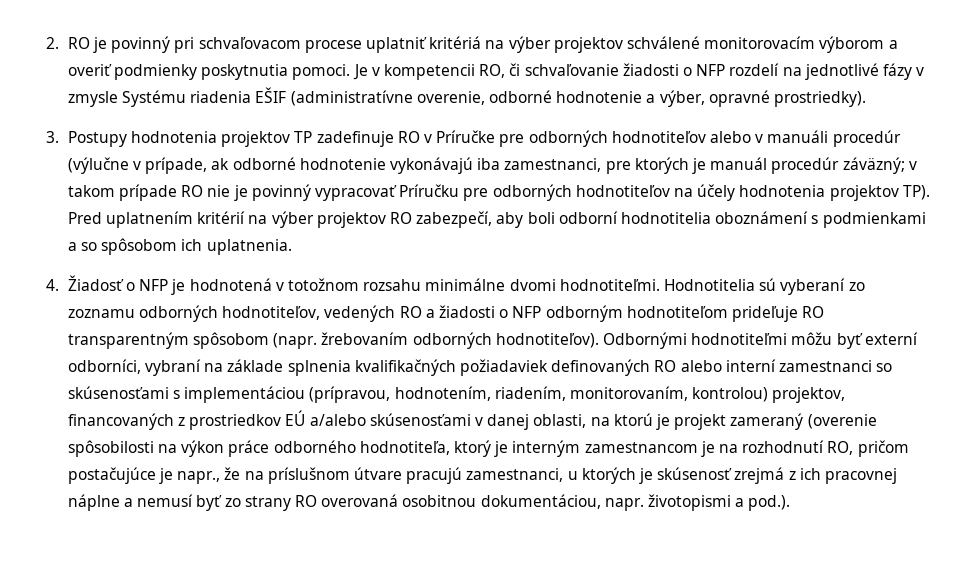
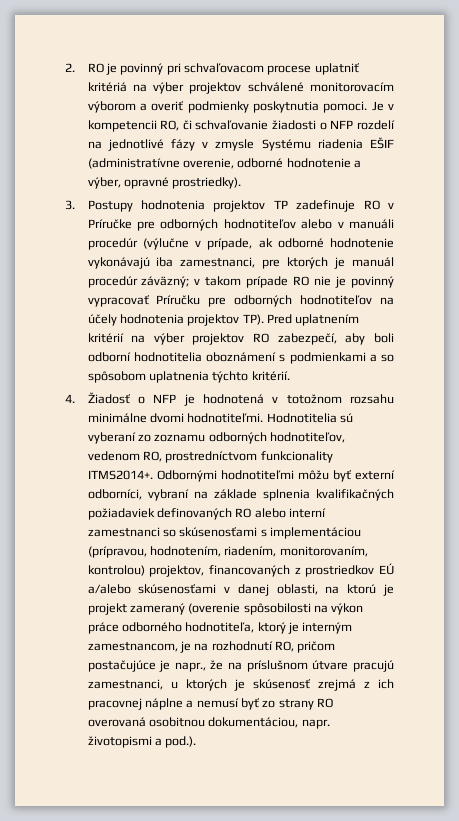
- v takom prípade RO nie je povinný vypracovať Príručku pre odborných hodnotiteľov na účely hodnotenia projektov TP). Pred uplatnením kritérií na výber projektov RO zabezpečí, aby boli odborní hodnotitelia oboznámení s podmienkami a so spôsobom ich uplatnenia.
+ v takom prípade RO nie je povinný vypracovať Príručku pre odborných hodnotiteľov na účely hodnotenia projektov TP). Pred uplatnením kritérií na výber projektov RO zabezpečí, aby boli odborní hodnotitelia oboznámení s podmienkami a so spôsobom uplatnenia týchto kritérií.
- Hodnotitelia sú vyberaní zo zoznamu odborných hodnotiteľov, vedených RO a žiadosti o NFP odborným hodnotiteľom prideľuje RO transparentným spôsobom (napr. žrebovaním odborných hodnotiteľov).
+ Hodnotitelia sú vyberaní zo zoznamu odborných hodnotiteľov, vedenom RO, prostredníctvom funkcionality ITMS2014+.
- Odbornými hodnotiteľmi môžu byť externí odborníci, vybraní na základe splnenia kvalifikačných požiadaviek definovaných RO alebo interní zamestnanci so skúsenosťami s implementáciou (prípravou, hodnotením, riadením, monitorovaním, kontrolou) projektov, financovaných z prostriedkov EÚ a/alebo skúsenosťami v danej oblasti, na ktorú je projekt zameraný (overenie spôsobilosti na výkon práce odborného hodnotiteľa, ktorý je interným zamestnancom je na rozhodnutí RO, pričom postačujúce je napr., že na príslušnom útvare pracujú zamestnanci, u ktorých je skúsenosť zrejmá z ich pracovnej náplne a nemusí byť zo strany RO overovaná osobitnou dokumentáciou, napr. životopismi a pod.).
+ Odbornými hodnotiteľmi môžu byť externí odborníci, vybraní na základe splnenia kvalifikačných požiadaviek definovaných RO alebo interní zamestnanci so skúsenosťami s implementáciou (prípravou, hodnotením, riadením, monitorovaním, kontrolou) projektov, financovaných z prostriedkov EÚ a/alebo skúsenosťami v danej oblasti, na ktorú je projekt zameraný (overenie spôsobilosti na výkon práce odborného hodnotiteľa, ktorý je interným zamestnancom, je na rozhodnutí RO, pričom postačujúce je napr., že na príslušnom útvare pracujú zamestnanci, u ktorých je skúsenosť zrejmá z ich pracovnej náplne a nemusí byť zo strany RO overovaná osobitnou dokumentáciou, napr. životopismi a pod.).

